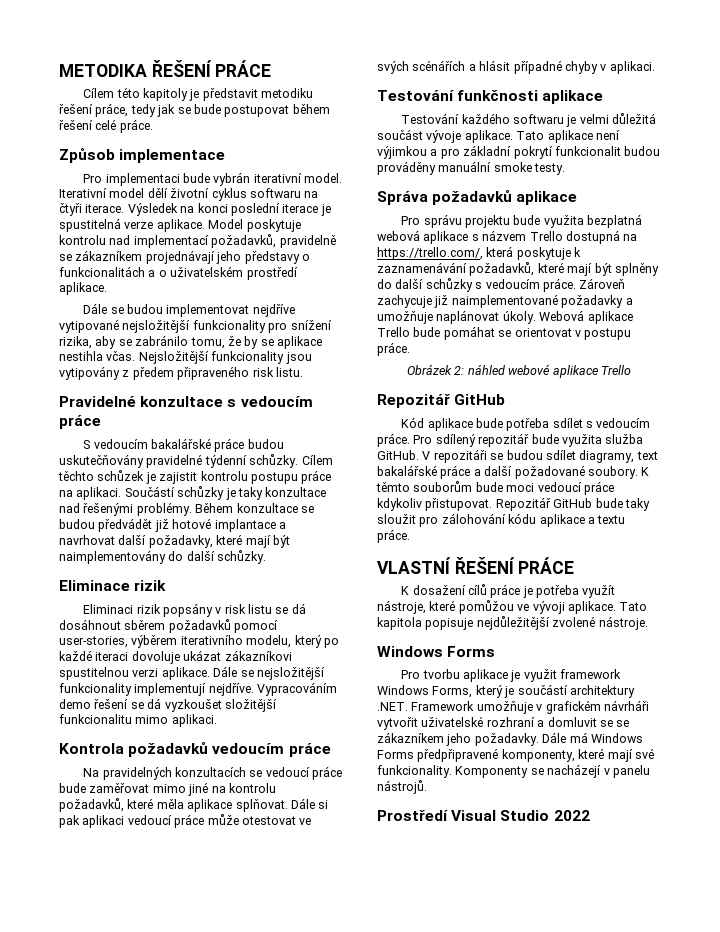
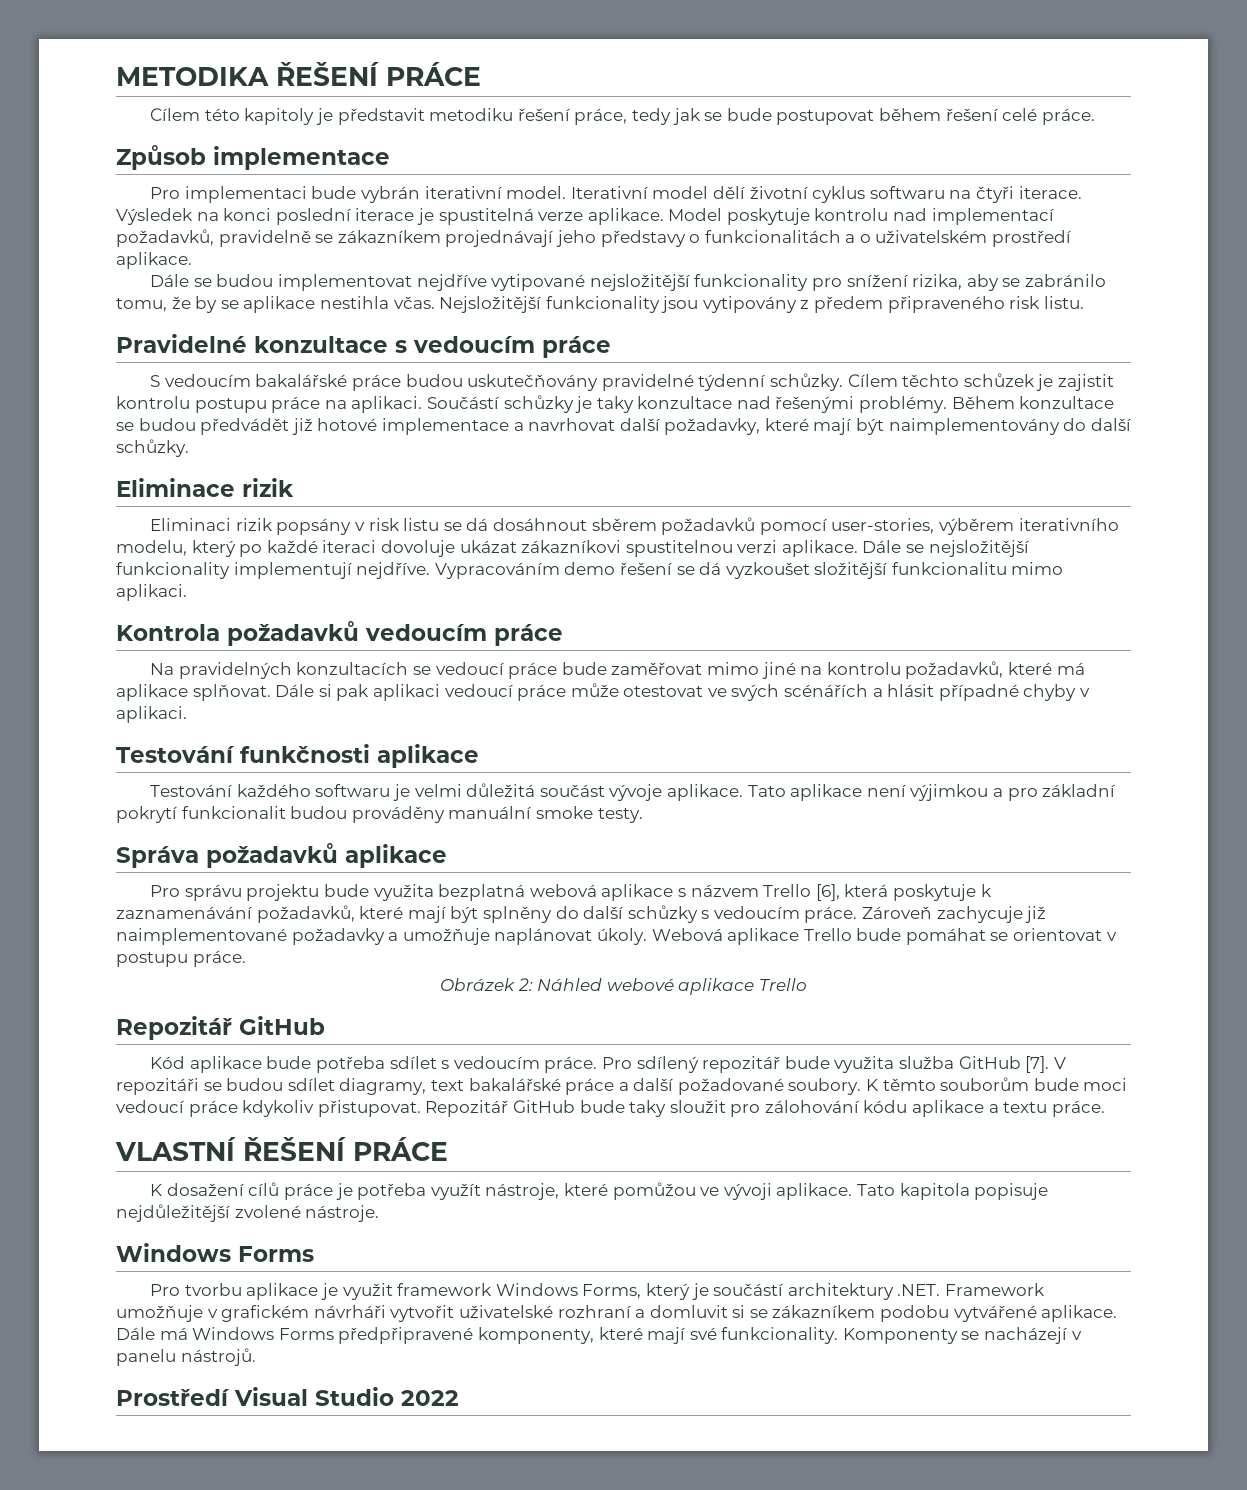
- Během konzultace se budou předvádět již hotové implantace a navrhovat další požadavky, které mají být naimplementovány do další schůzky.
+ Během konzultace se budou předvádět již hotové implementace a navrhovat další požadavky, které mají být naimplementovány do další schůzky.
- Na pravidelných konzultacích se vedoucí práce bude zaměřovat mimo jiné na kontrolu požadavků, které měla aplikace splňovat.
+ Na pravidelných konzultacích se vedoucí práce bude zaměřovat mimo jiné na kontrolu požadavků, které má aplikace splňovat.
- Pro správu projektu bude využita bezplatná webová aplikace s názvem Trello dostupná na https://trello.com/, která poskytuje k zaznamenávání požadavků, které mají být splněny do další schůzky s vedoucím práce.
+ Pro správu projektu bude využita bezplatná webová aplikace s názvem Trello [6], která poskytuje k zaznamenávání požadavků, které mají být splněny do další schůzky s vedoucím práce.
- Obrázek 2: náhled webové aplikace Trello
+ Obrázek 2: Náhled webové aplikace Trello
- Pro sdílený repozitář bude využita služba GitHub.
+ Pro sdílený repozitář bude využita služba GitHub [7].
- Pro tvorbu aplikace je využit framework Windows Forms, který je součástí architektury .NET. Framework umožňuje v grafickém návrháři vytvořit uživatelské rozhraní a domluvit se se zákazníkem jeho požadavky.
+ Pro tvorbu aplikace je využit framework Windows Forms, který je součástí architektury .NET. Framework umožňuje v grafickém návrháři vytvořit uživatelské rozhraní a domluvit si se zákazníkem podobu vytvářené aplikace.

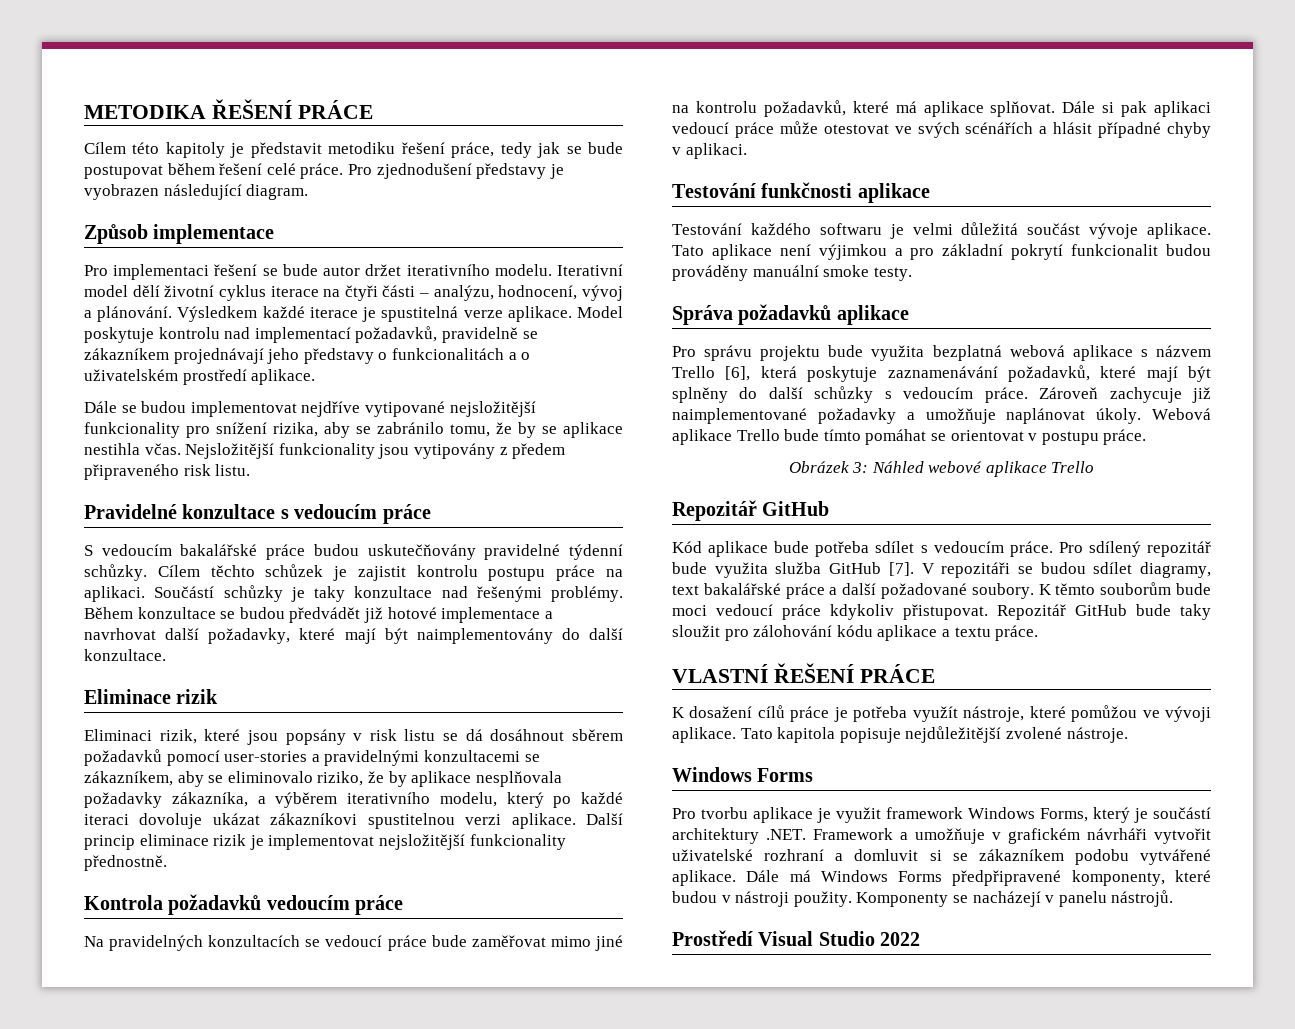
- Cílem této kapitoly je představit metodiku řešení práce, tedy jak se bude postupovat během řešení celé práce.
+ Cílem této kapitoly je představit metodiku řešení práce, tedy jak se bude postupovat během řešení celé práce. Pro zjednodušení představy je vyobrazen následující diagram.
  Způsob implementace
- Pro implementaci bude vybrán iterativní model.
+ Pro implementaci řešení se bude autor držet iterativního modelu.
- Iterativní model dělí životní cyklus softwaru na čtyři iterace. Výsledek na konci poslední iterace je spustitelná verze aplikace.
+ Iterativní model dělí životní cyklus iterace na čtyři části – analýzu, hodnocení, vývoj a plánování. Výsledkem každé iterace je spustitelná verze aplikace.
- Během konzultace se budou předvádět již hotové implementace a navrhovat další požadavky, které mají být naimplementovány do další schůzky.
+ Během konzultace se budou předvádět již hotové implementace a navrhovat další požadavky, které mají být naimplementovány do další konzultace.
- Eliminaci rizik popsány v risk listu se dá dosáhnout sběrem požadavků pomocí user-stories, výběrem iterativního modelu, který po každé iteraci dovoluje ukázat zákazníkovi spustitelnou verzi aplikace.
+ Eliminaci rizik, které jsou popsány v risk listu se dá dosáhnout sběrem požadavků pomocí user-stories a pravidelnými konzultacemi se zákazníkem, aby se eliminovalo riziko, že by aplikace nesplňovala požadavky zákazníka, a výběrem iterativního modelu, který po každé iteraci dovoluje ukázat zákazníkovi spustitelnou verzi aplikace.
- Dále se nejsložitější funkcionality implementují nejdříve. Vypracováním demo řešení se dá vyzkoušet složitější funkcionalitu mimo aplikaci.
+ Další princip eliminace rizik je implementovat nejsložitější funkcionality přednostně.
- Pro správu projektu bude využita bezplatná webová aplikace s názvem Trello [6], která poskytuje k zaznamenávání požadavků, které mají být splněny do další schůzky s vedoucím práce.
+ Pro správu projektu bude využita bezplatná webová aplikace s názvem Trello [6], která poskytuje zaznamenávání požadavků, které mají být splněny do další schůzky s vedoucím práce.
- Webová aplikace Trello bude pomáhat se orientovat v postupu práce.
+ Webová aplikace Trello bude tímto pomáhat se orientovat v postupu práce.
- Obrázek 2: Náhled webové aplikace Trello
+ Obrázek 3: Náhled webové aplikace Trello
- Pro tvorbu aplikace je využit framework Windows Forms, který je součástí architektury .NET. Framework umožňuje v grafickém návrháři vytvořit uživatelské rozhraní a domluvit si se zákazníkem podobu vytvářené aplikace.
+ Pro tvorbu aplikace je využit framework Windows Forms, který je součástí architektury .NET. Framework a umožňuje v grafickém návrháři vytvořit uživatelské rozhraní a domluvit si se zákazníkem podobu vytvářené aplikace.
- Dále má Windows Forms předpřipravené komponenty, které mají své funkcionality.
+ Dále má Windows Forms předpřipravené komponenty, které budou v nástroji použity.

